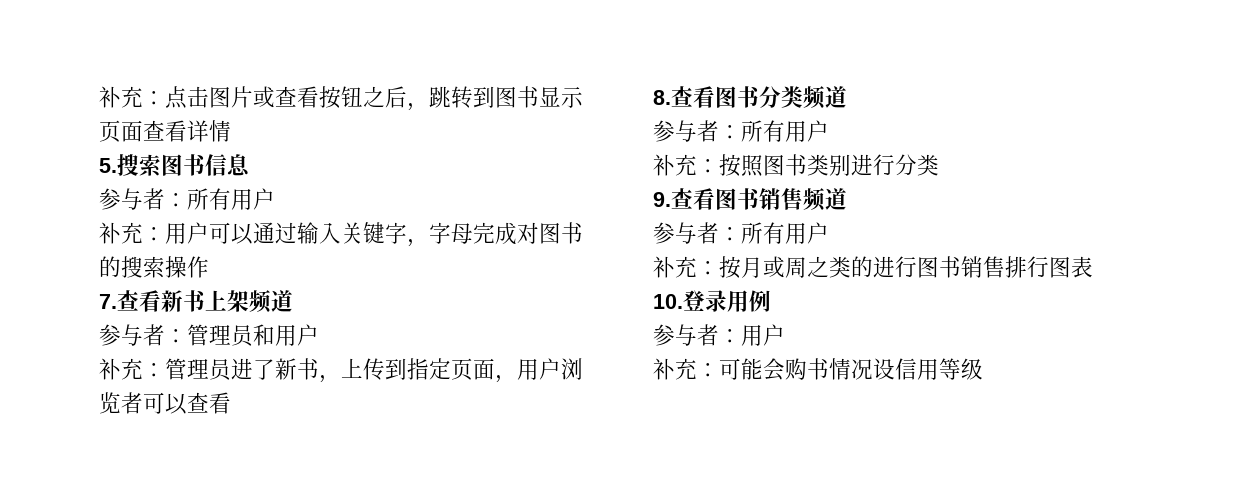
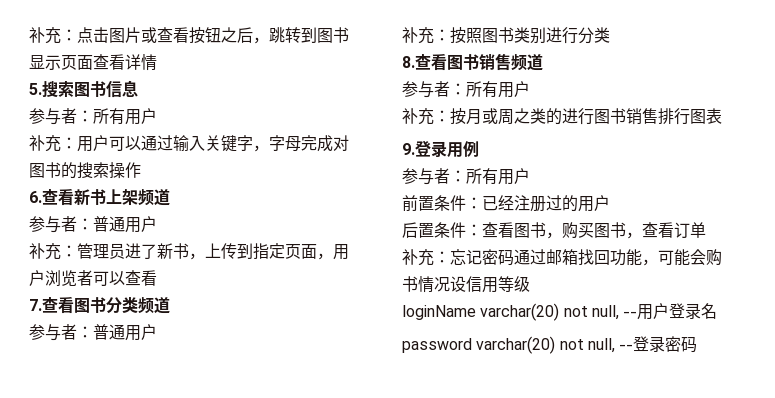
- 7.查看新书上架频道
- 参与者：管理员和用户
+ 6.查看新书上架频道
+ 参与者：普通用户
- 8.查看图书分类频道
- 参与者：所有用户
+ 7.查看图书分类频道
+ 参与者：普通用户
- 9.查看图书销售频道
+ 8.查看图书销售频道
- 10.登录用例
- 参与者：用户
- 补充：可能会购书情况设信用等级
+ 9.登录用例
+ 参与者：所有用户
+ 前置条件：已经注册过的用户
+ 后置条件：查看图书，购买图书，查看订单
+ 补充：忘记密码通过邮箱找回功能，可能会购书情况设信用等级
+ loginName varchar(20) not null, --用户登录名
+ password varchar(20) not null, --登录密码

